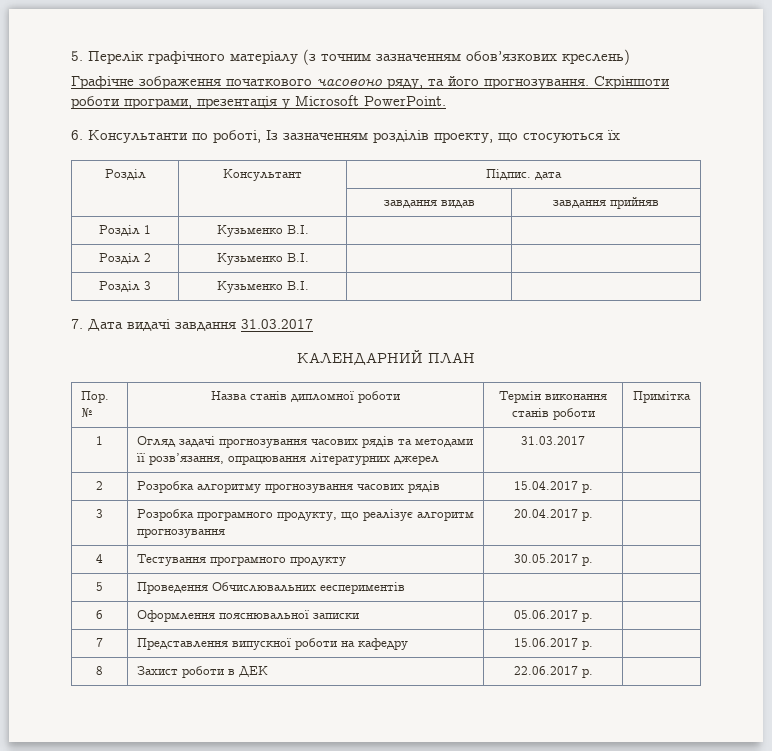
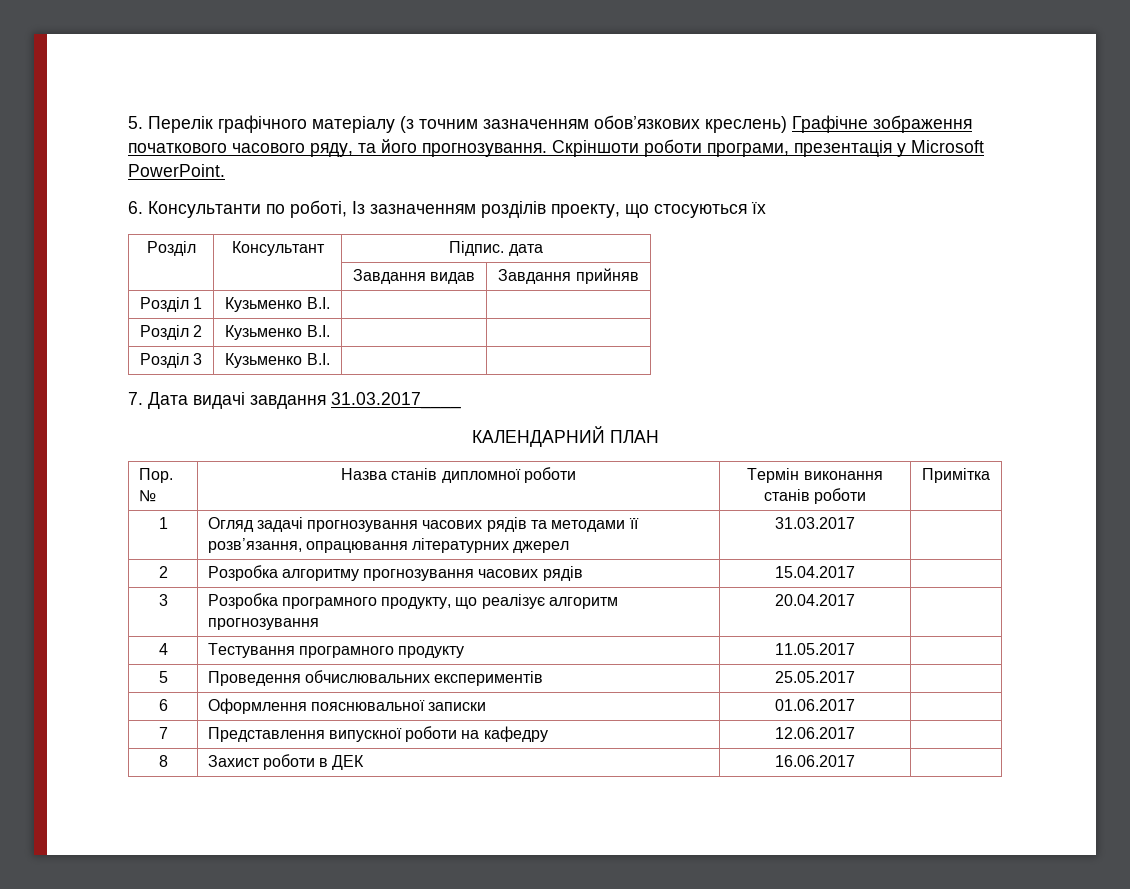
- 5. Перелік графічного матеріалу (з точним зазначенням обов’язкових креслень)
- Графічне зображення початкового часовоно ряду, та його прогнозування.
+ 5. Перелік графічного матеріалу (з точним зазначенням обов’язкових креслень) Графічне зображення початкового часового ряду, та його прогнозування.
- | | завдання видав | завдання прийняв
+ | | Завдання видав | Завдання прийняв
- 7. Дата видачі завдання 31.03.2017
+ 7. Дата видачі завдання 31.03.2017____
- 2 | Розробка алгоритму прогнозування часових рядів | 15.04.2017 р. |
+ 2 | Розробка алгоритму прогнозування часових рядів | 15.04.2017 |
- 3 | Розробка програмного продукту, що реалізує алгоритм прогнозування | 20.04.2017 р. |
+ 3 | Розробка програмного продукту, що реалізує алгоритм прогнозування | 20.04.2017 |
- 4 | Тестування програмного продукту | 30.05.2017 р. |
+ 4 | Тестування програмного продукту | 11.05.2017 |
- 5 | Проведення Обчислювальних ееспериментів | |
+ 5 | Проведення обчислювальних експериментів | 25.05.2017 |
- 6 | Оформлення пояснювальної записки | 05.06.2017 р. |
+ 6 | Оформлення пояснювальної записки | 01.06.2017 |
- 7 | Представлення випускної роботи на кафедру | 15.06.2017 р. |
+ 7 | Представлення випускної роботи на кафедру | 12.06.2017 |
- 8 | Захист роботи в ДЕК | 22.06.2017 р. |
+ 8 | Захист роботи в ДЕК | 16.06.2017 |

